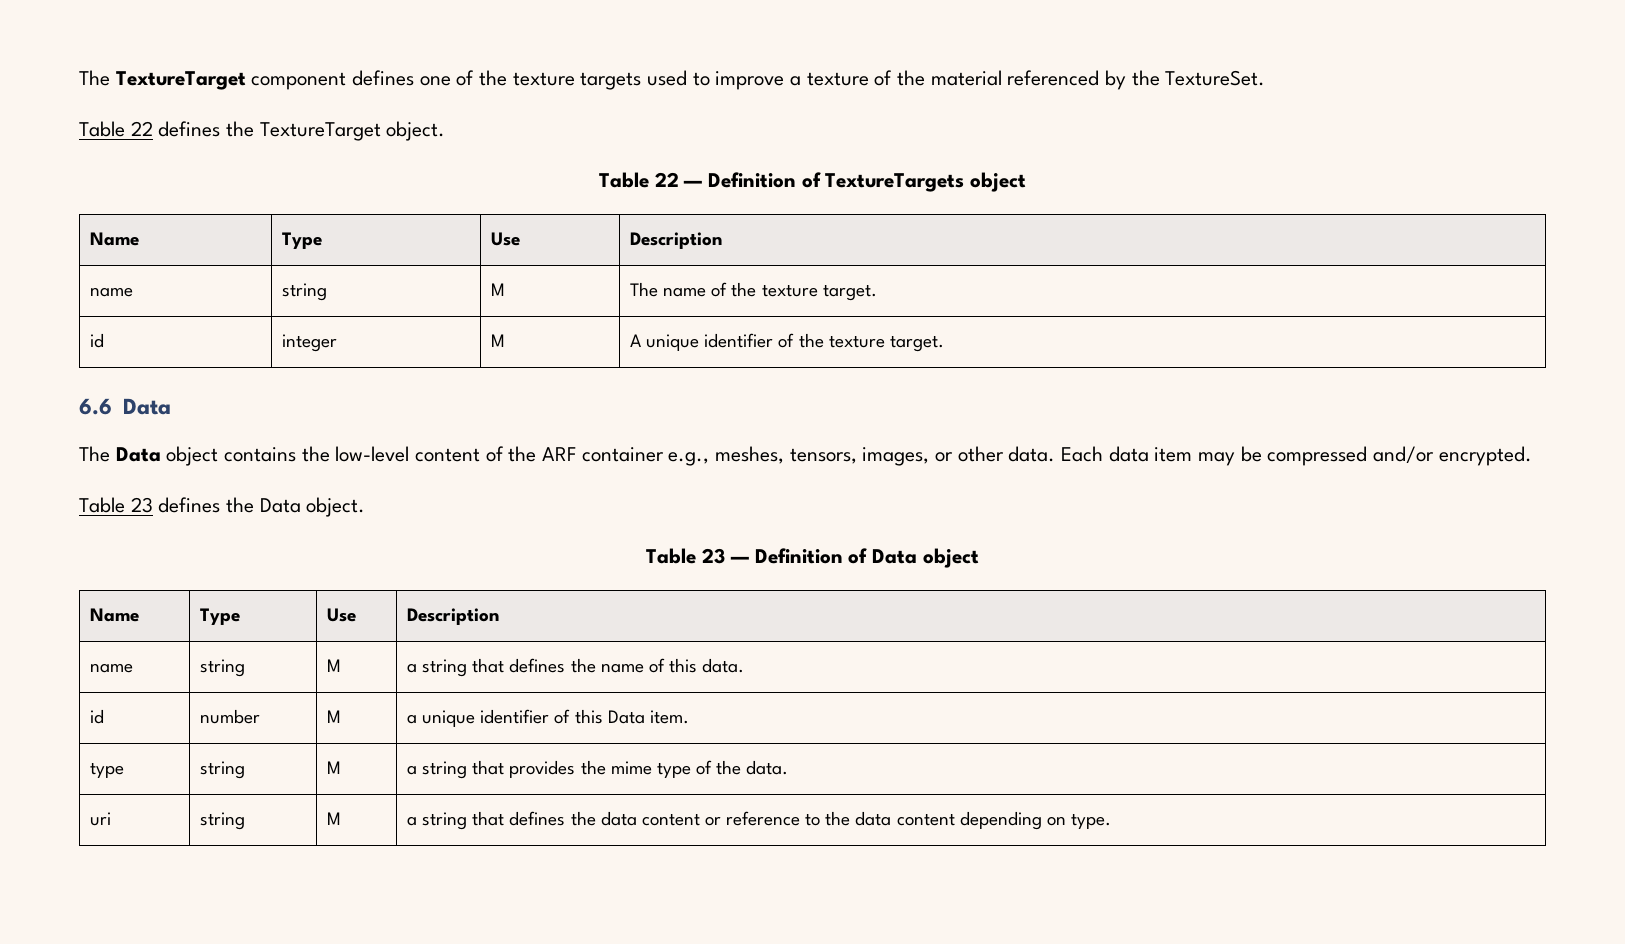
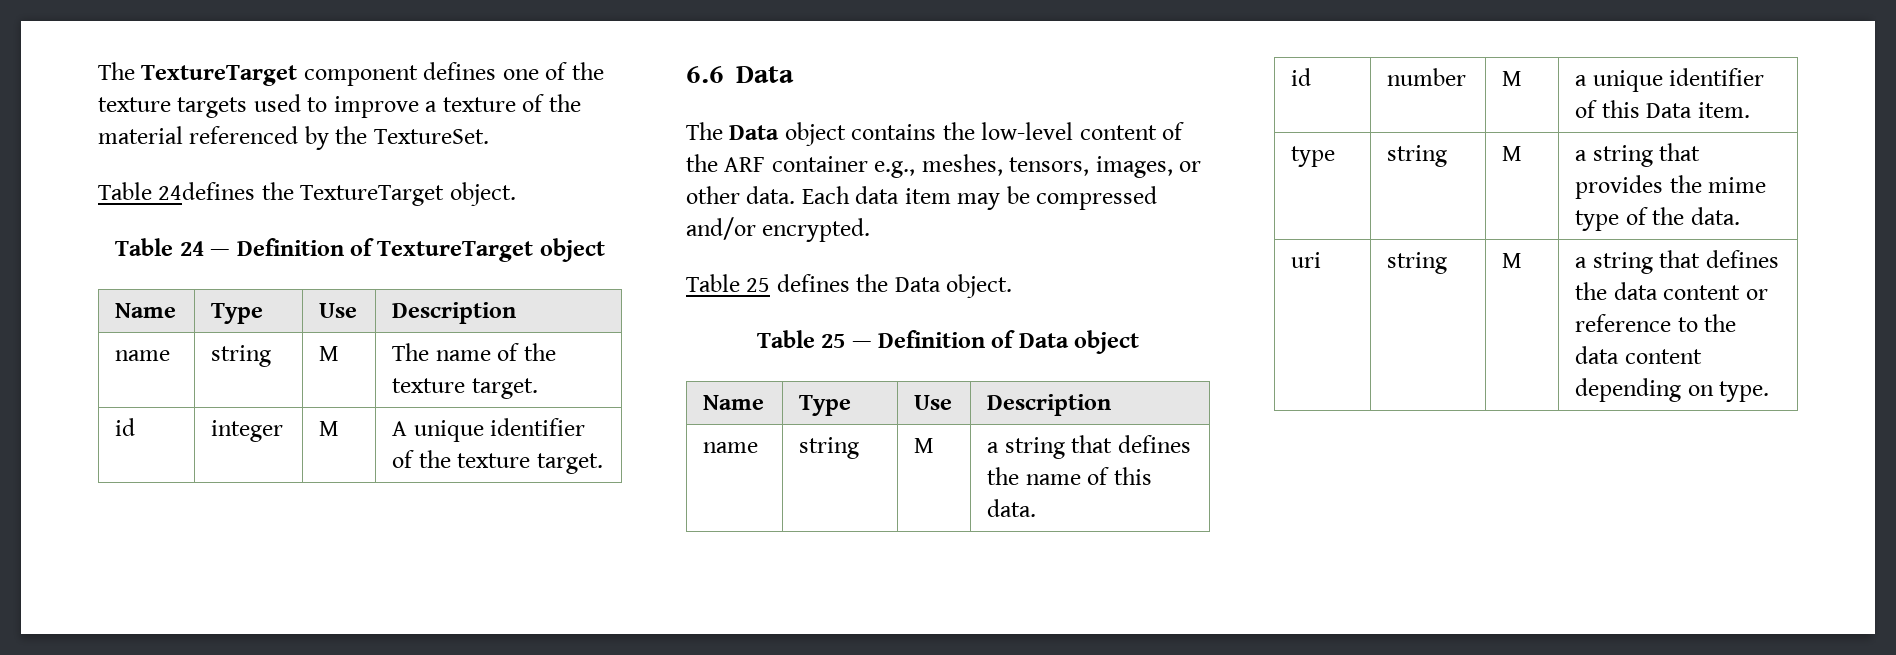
- Table 22 defines the TextureTarget object.
+ Table 24defines the TextureTarget object.
- Table 22 — Definition of TextureTargets object
+ Table 24 — Definition of TextureTarget object
- Table 23 defines the Data object.
+ Table 25 defines the Data object.
- Table 23 — Definition of Data object
+ Table 25 — Definition of Data object

